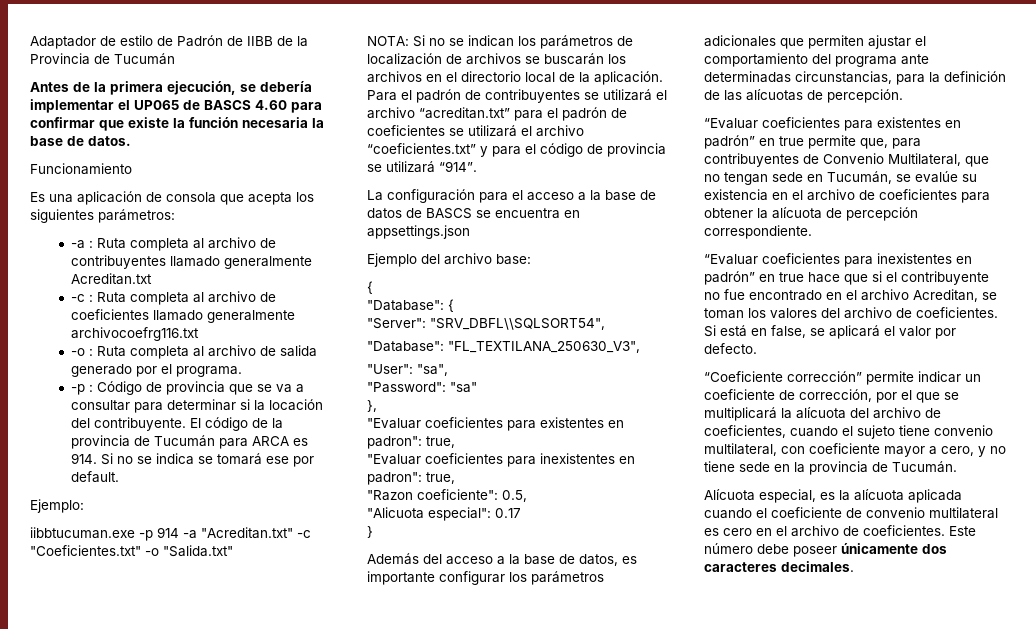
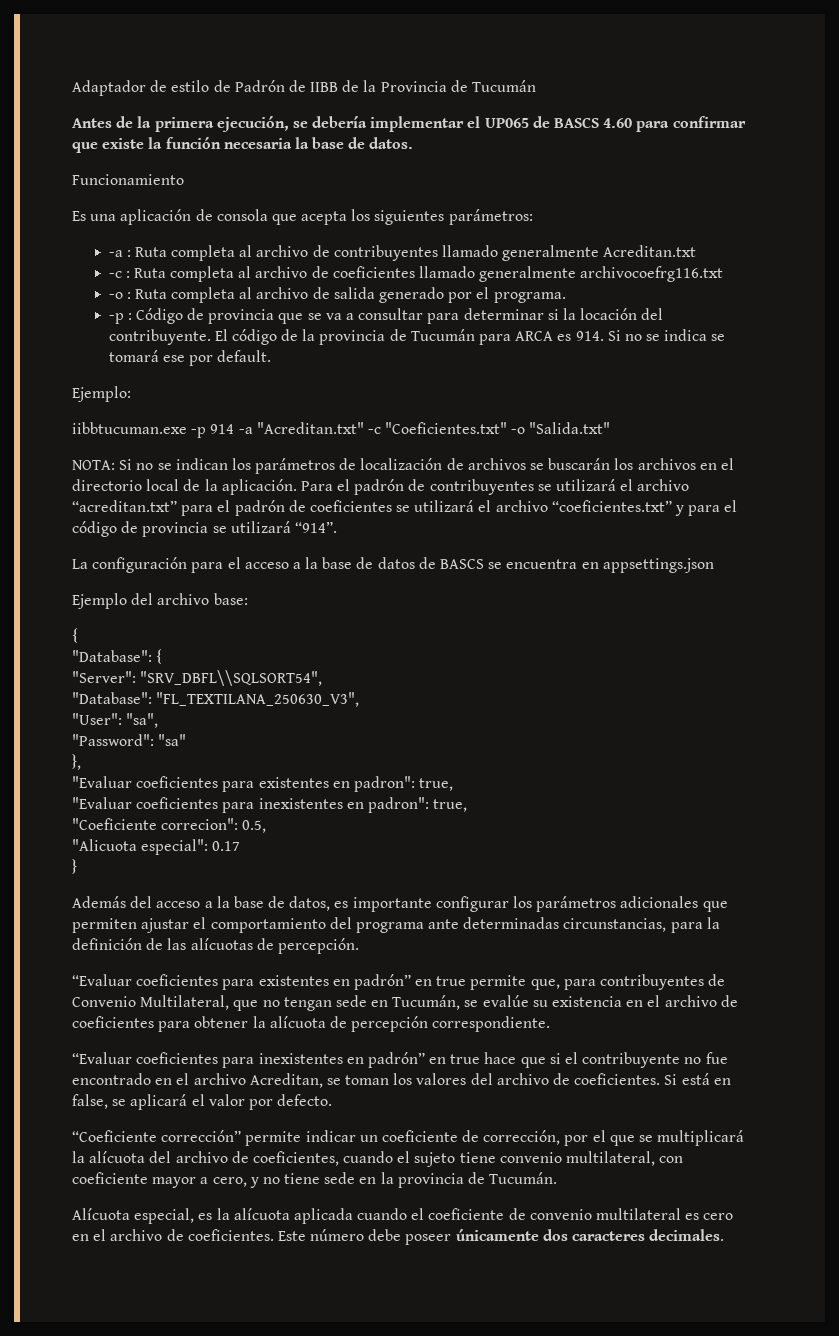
- "Razon coeficiente": 0.5,
+ "Coeficiente correcion": 0.5,

